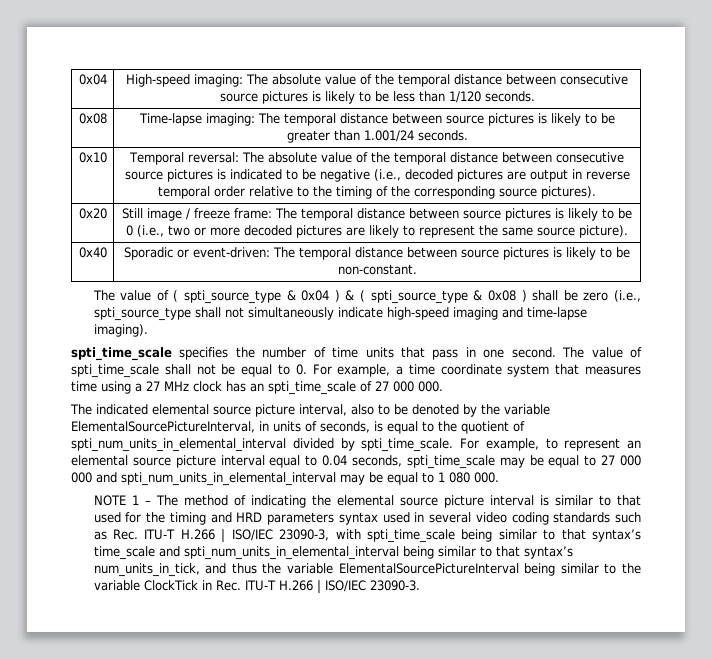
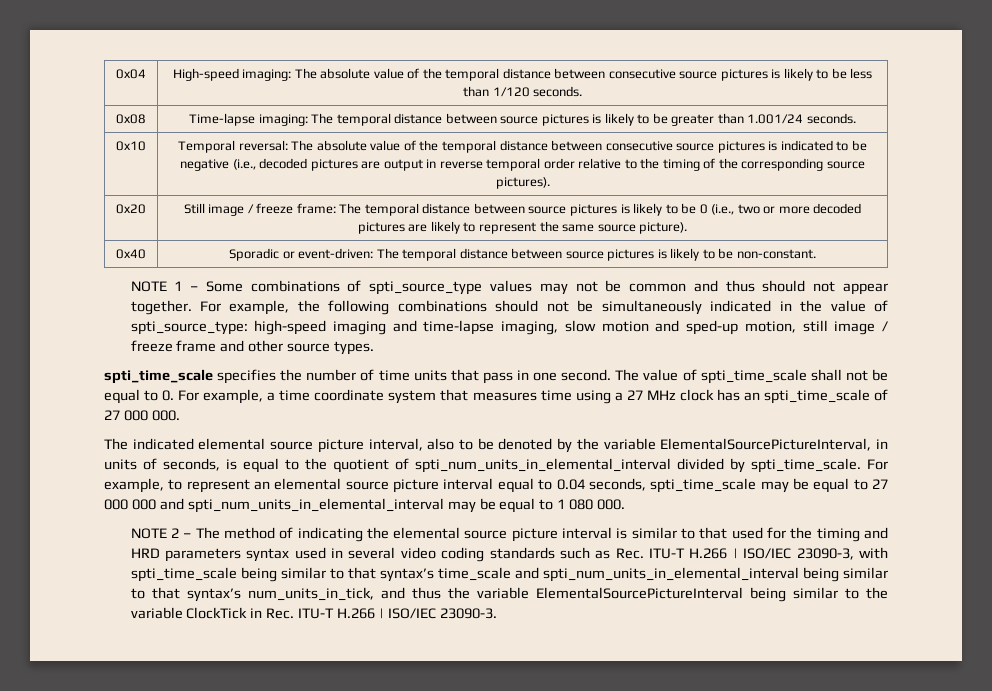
- The value of ( spti_source_type & 0x04 ) & ( spti_source_type & 0x08 ) shall be zero (i.e., spti_source_type shall not simultaneously indicate high-speed imaging and time-lapse imaging).
+ NOTE 1 – Some combinations of spti_source_type values may not be common and thus should not appear together. For example, the following combinations should not be simultaneously indicated in the value of spti_source_type: high-speed imaging and time-lapse imaging, slow motion and sped-up motion, still image / freeze frame and other source types.
- NOTE 1 – The method of indicating the elemental source picture interval is similar to that used for the timing and HRD parameters syntax used in several video coding standards such as Rec. ITU-T H.266 | ISO/IEC 23090-3, with spti_time_scale being similar to that syntax’s time_scale and spti_num_units_in_elemental_interval being similar to that syntax’s num_units_in_tick, and thus the variable ElementalSourcePictureInterval being similar to the variable ClockTick in Rec. ITU-T H.266 | ISO/IEC 23090-3.
+ NOTE 2 – The method of indicating the elemental source picture interval is similar to that used for the timing and HRD parameters syntax used in several video coding standards such as Rec. ITU-T H.266 | ISO/IEC 23090-3, with spti_time_scale being similar to that syntax’s time_scale and spti_num_units_in_elemental_interval being similar to that syntax’s num_units_in_tick, and thus the variable ElementalSourcePictureInterval being similar to the variable ClockTick in Rec. ITU-T H.266 | ISO/IEC 23090-3.

